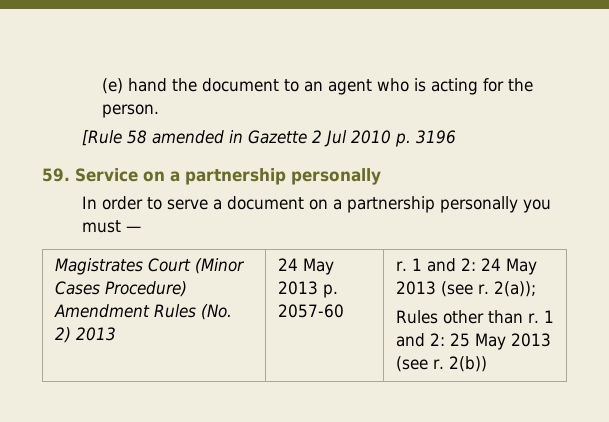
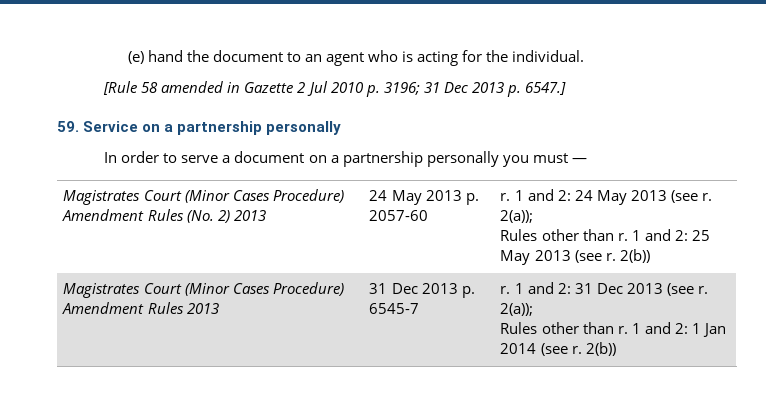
- (e) hand the document to an agent who is acting for the person.
+ (e) hand the document to an agent who is acting for the individual.
- [Rule 58 amended in Gazette 2 Jul 2010 p. 3196
+ [Rule 58 amended in Gazette 2 Jul 2010 p. 3196; 31 Dec 2013 p. 6547.]
+ Magistrates Court (Minor Cases Procedure) Amendment Rules 2013 | 31 Dec 2013 p. 6545-7 | r. 1 and 2: 31 Dec 2013 (see r. 2(a));
+ Rules other than r. 1 and 2: 1 Jan 2014 (see r. 2(b))

